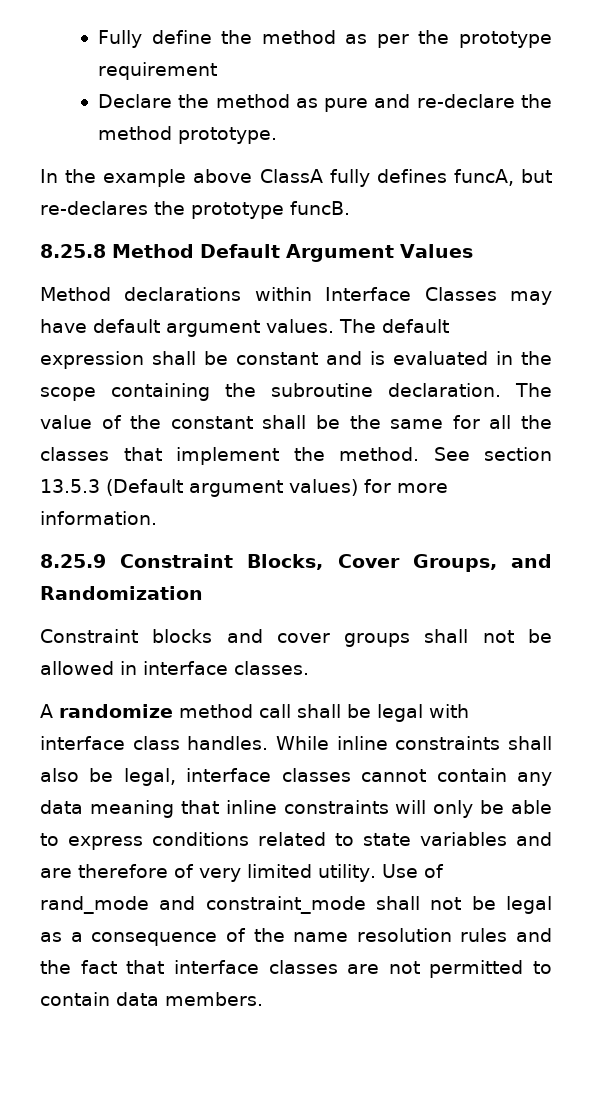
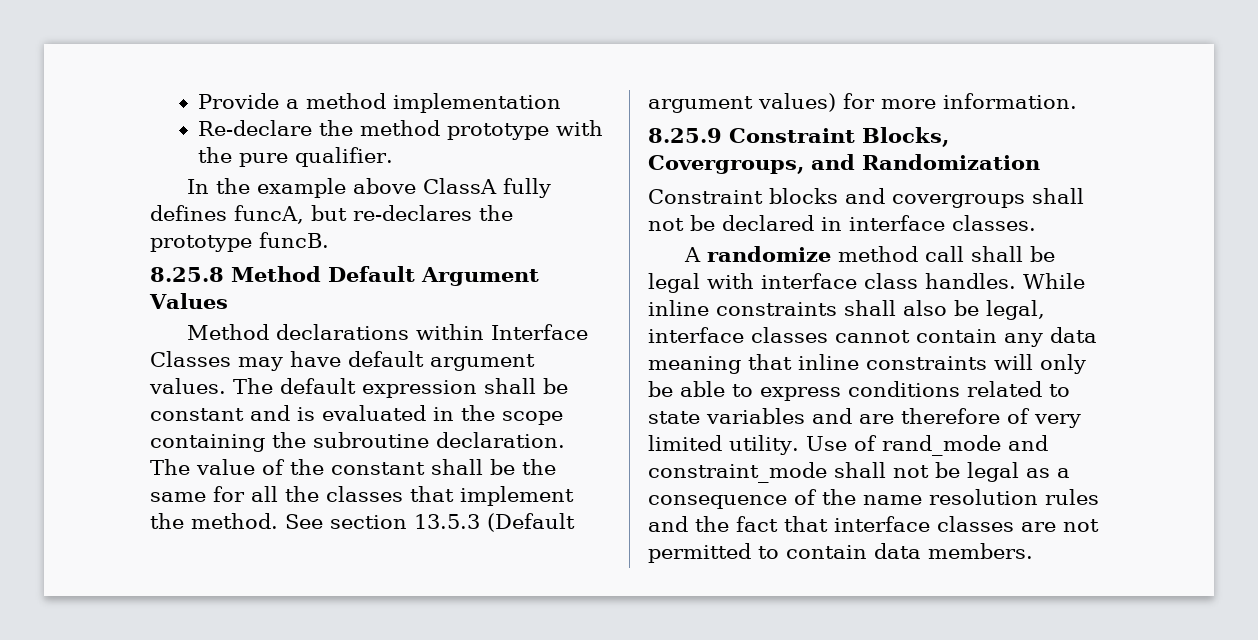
- Fully define the method as per the prototype requirement
- Declare the method as pure and re-declare the method prototype.
+ Provide a method implementation
+ Re-declare the method prototype with the pure qualifier.
- 8.25.9 Constraint Blocks, Cover Groups, and Randomization
+ 8.25.9 Constraint Blocks, Covergroups, and Randomization
- Constraint blocks and cover groups shall not be allowed in interface classes.
+ Constraint blocks and covergroups shall not be declared in interface classes.

